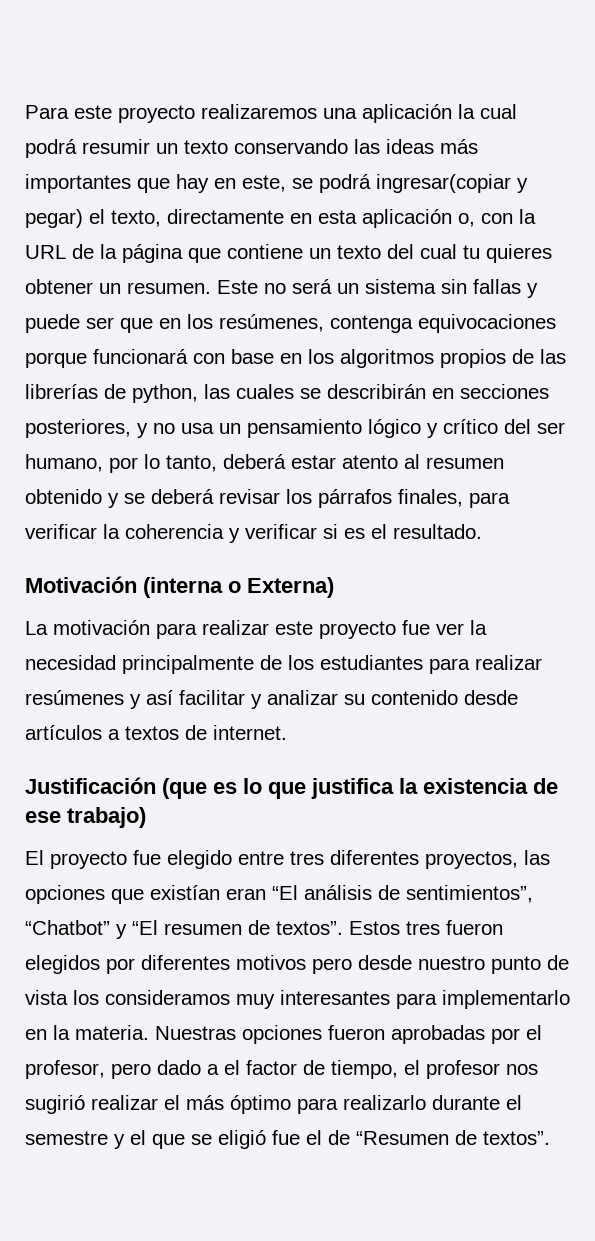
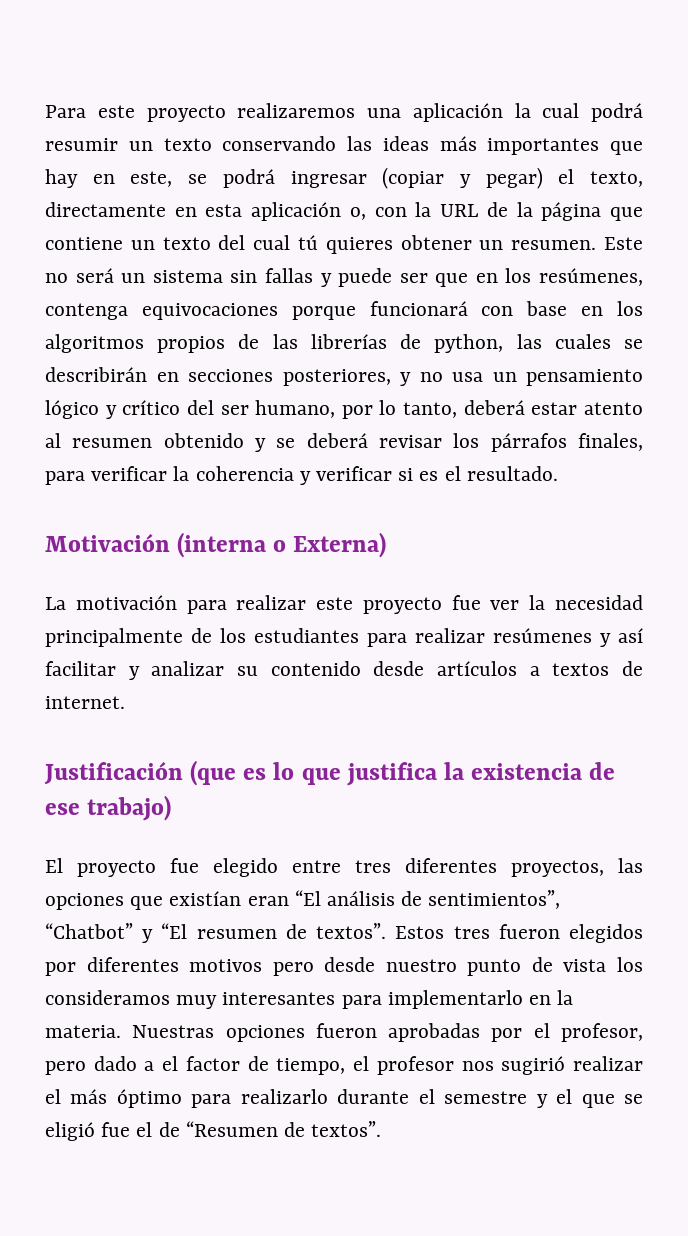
- Para este proyecto realizaremos una aplicación la cual podrá resumir un texto conservando las ideas más importantes que hay en este, se podrá ingresar(copiar y pegar) el texto, directamente en esta aplicación o, con la URL de la página que contiene un texto del cual tu quieres obtener un resumen.
+ Para este proyecto realizaremos una aplicación la cual podrá resumir un texto conservando las ideas más importantes que hay en este, se podrá ingresar (copiar y pegar) el texto, directamente en esta aplicación o, con la URL de la página que contiene un texto del cual tú quieres obtener un resumen.

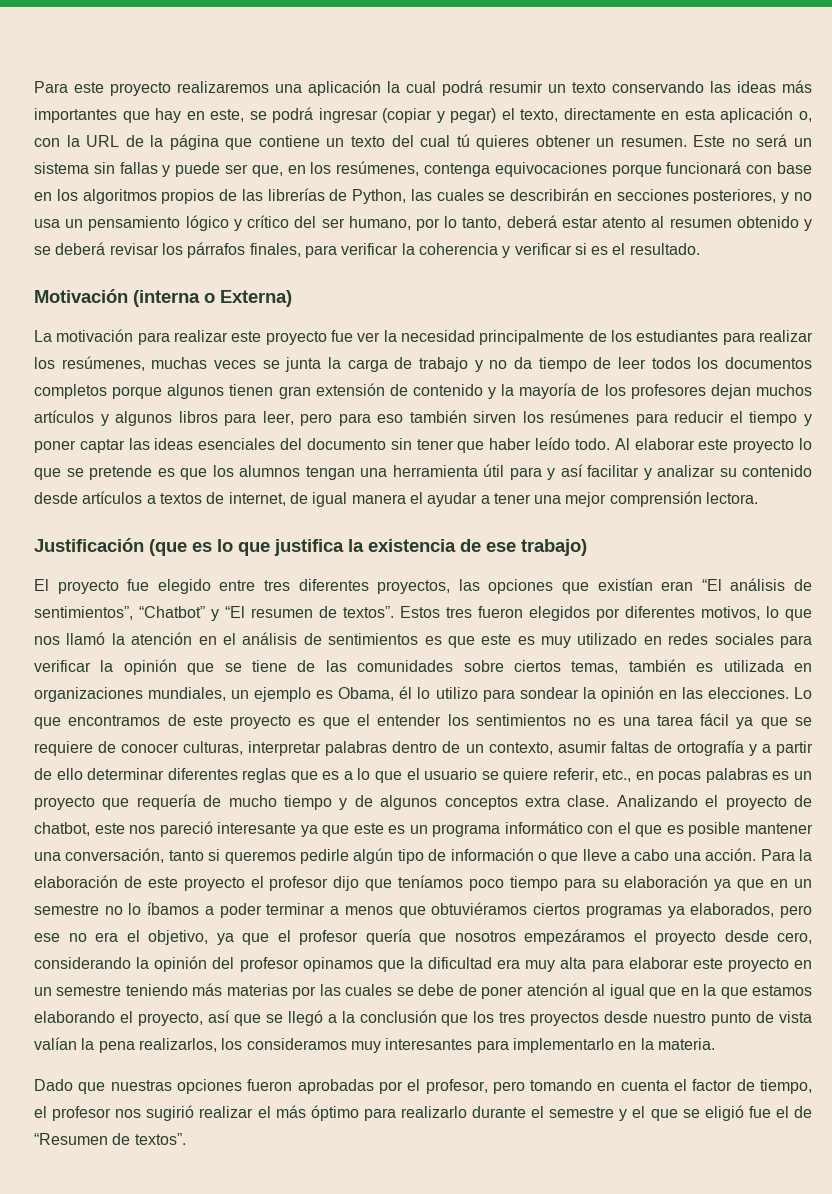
- Este no será un sistema sin fallas y puede ser que en los resúmenes, contenga equivocaciones porque funcionará con base en los algoritmos propios de las librerías de python, las cuales se describirán en secciones posteriores, y no usa un pensamiento lógico y crítico del ser humano, por lo tanto, deberá estar atento al resumen obtenido y se deberá revisar los párrafos finales, para verificar la coherencia y verificar si es el resultado.
+ Este no será un sistema sin fallas y puede ser que, en los resúmenes, contenga equivocaciones porque funcionará con base en los algoritmos propios de las librerías de Python, las cuales se describirán en secciones posteriores, y no usa un pensamiento lógico y crítico del ser humano, por lo tanto, deberá estar atento al resumen obtenido y se deberá revisar los párrafos finales, para verificar la coherencia y verificar si es el resultado.
- La motivación para realizar este proyecto fue ver la necesidad principalmente de los estudiantes para realizar resúmenes y así facilitar y analizar su contenido desde artículos a textos de internet.
+ La motivación para realizar este proyecto fue ver la necesidad principalmente de los estudiantes para realizar los resúmenes, muchas veces se junta la carga de trabajo y no da tiempo de leer todos los documentos completos porque algunos tienen gran extensión de contenido y la mayoría de los profesores dejan muchos artículos y algunos libros para leer, pero para eso también sirven los resúmenes para reducir el tiempo y poner captar las ideas esenciales del documento sin tener que haber leído todo. Al elaborar este proyecto lo que se pretende es que los alumnos tengan una herramienta útil para y así facilitar y analizar su contenido desde artículos a textos de internet, de igual manera el ayudar a tener una mejor comprensión lectora.
- Estos tres fueron elegidos por diferentes motivos pero desde nuestro punto de vista los consideramos muy interesantes para implementarlo en la materia. Nuestras opciones fueron aprobadas por el profesor, pero dado a el factor de tiempo, el profesor nos sugirió realizar el más óptimo para realizarlo durante el semestre y el que se eligió fue el de “Resumen de textos”.
+ Estos tres fueron elegidos por diferentes motivos, lo que nos llamó la atención en el análisis de sentimientos es que este es muy utilizado en redes sociales para verificar la opinión que se tiene de las comunidades sobre ciertos temas, también es utilizada en organizaciones mundiales, un ejemplo es Obama, él lo utilizo para sondear la opinión en las elecciones. Lo que encontramos de este proyecto es que el entender los sentimientos no es una tarea fácil ya que se requiere de conocer culturas, interpretar palabras dentro de un contexto, asumir faltas de ortografía y a partir de ello determinar diferentes reglas que es a lo que el usuario se quiere referir, etc., en pocas palabras es un proyecto que requería de mucho tiempo y de algunos conceptos extra clase. Analizando el proyecto de chatbot, este nos pareció interesante ya que este es un programa informático con el que es posible mantener una conversación, tanto si queremos pedirle algún tipo de información o que lleve a cabo una acción. Para la elaboración de este proyecto el profesor dijo que teníamos poco tiempo para su elaboración ya que en un semestre no lo íbamos a poder terminar a menos que obtuviéramos ciertos programas ya elaborados, pero ese no era el objetivo, ya que el profesor quería que nosotros empezáramos el proyecto desde cero, considerando la opinión del profesor opinamos que la dificultad era muy alta para elaborar este proyecto en un semestre teniendo más materias por las cuales se debe de poner atención al igual que en la que estamos elaborando el proyecto, así que se llegó a la conclusión que los tres proyectos desde nuestro punto de vista valían la pena realizarlos, los consideramos muy interesantes para implementarlo en la materia.
+ Dado que nuestras opciones fueron aprobadas por el profesor, pero tomando en cuenta el factor de tiempo, el profesor nos sugirió realizar el más óptimo para realizarlo durante el semestre y el que se eligió fue el de “Resumen de textos”.

